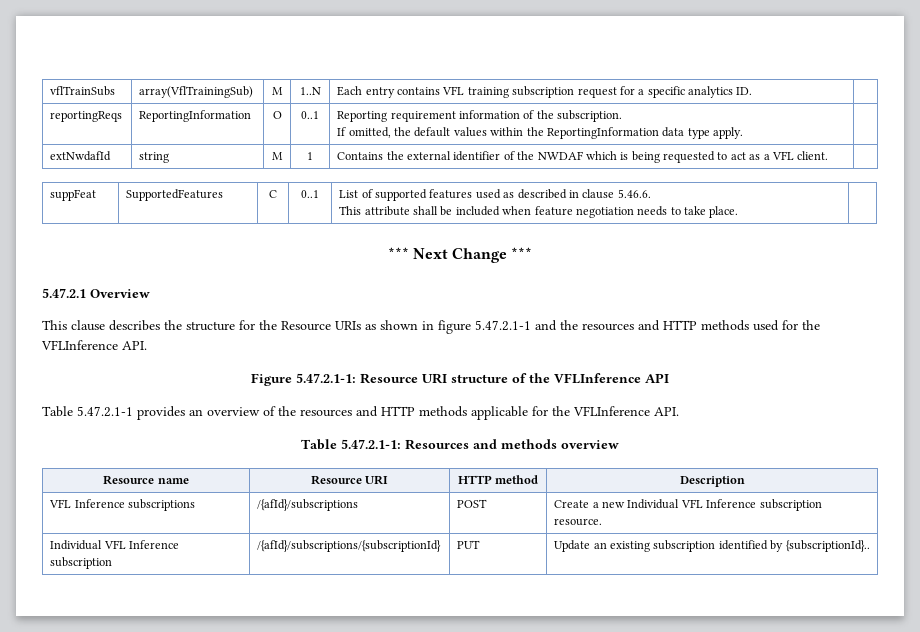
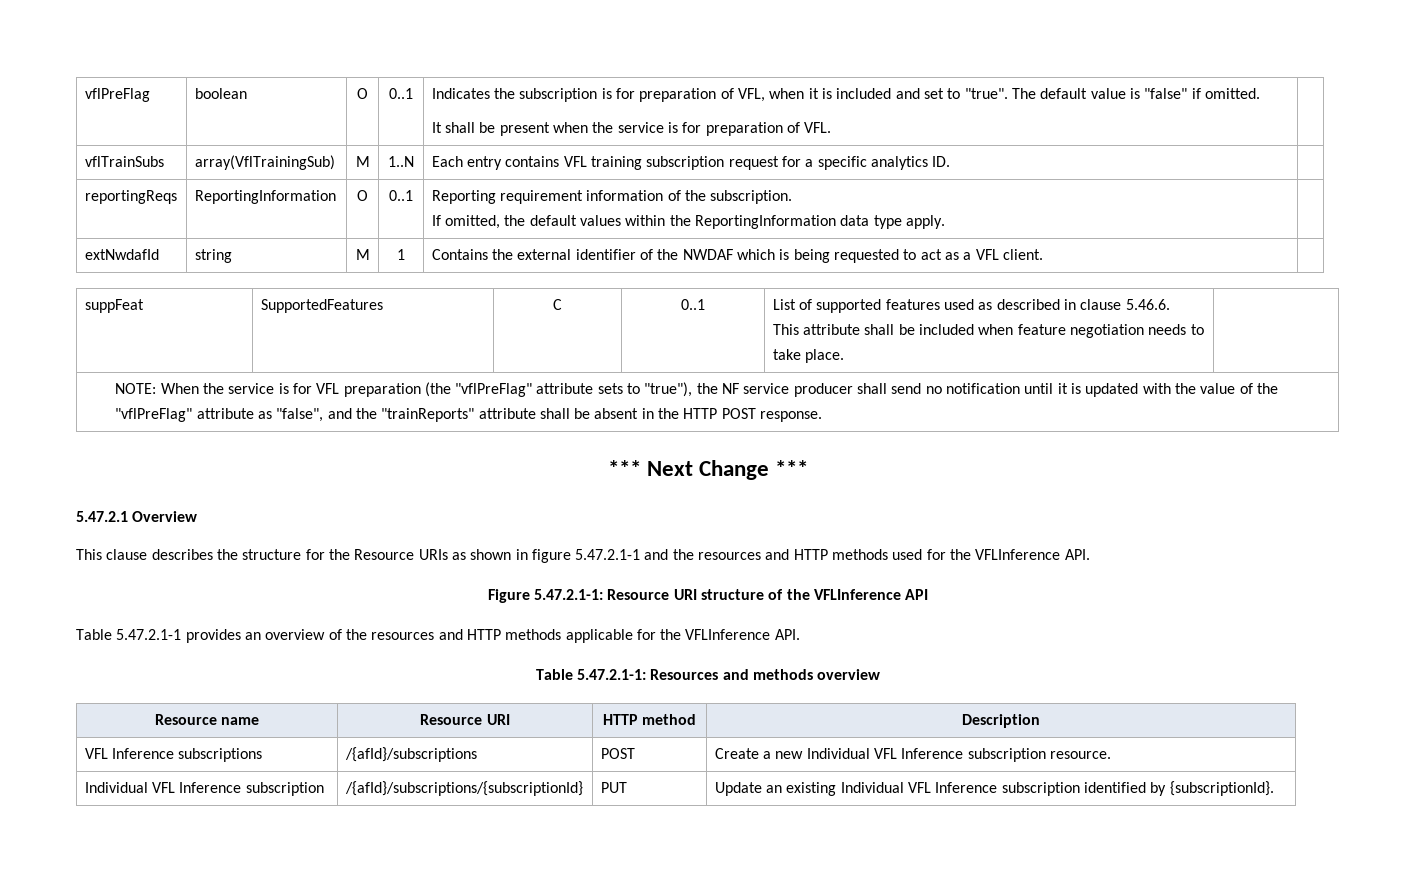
+ vflPreFlag | boolean | O | 0..1 | Indicates the subscription is for preparation of VFL, when it is included and set to "true". The default value is "false" if omitted.
+ It shall be present when the service is for preparation of VFL. |
+ NOTE: When the service is for VFL preparation (the "vflPreFlag" attribute sets to "true"), the NF service producer shall send no notification until it is updated with the value of the "vflPreFlag" attribute as "false", and the "trainReports" attribute shall be absent in the HTTP POST response.
- Individual VFL Inference subscription | /{afId}/subscriptions/{subscriptionId} | PUT | Update an existing subscription identified by {subscriptionId}..
+ Individual VFL Inference subscription | /{afId}/subscriptions/{subscriptionId} | PUT | Update an existing Individual VFL Inference subscription identified by {subscriptionId}.

